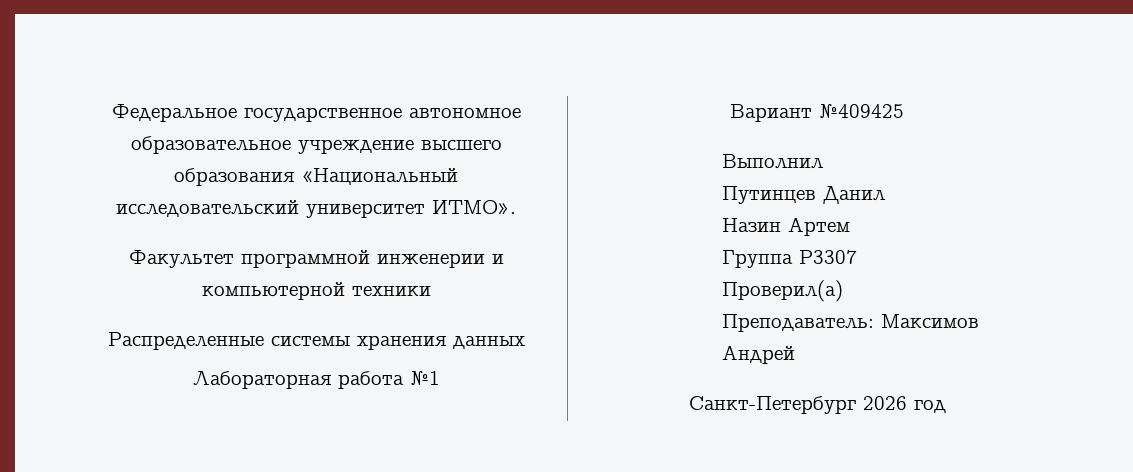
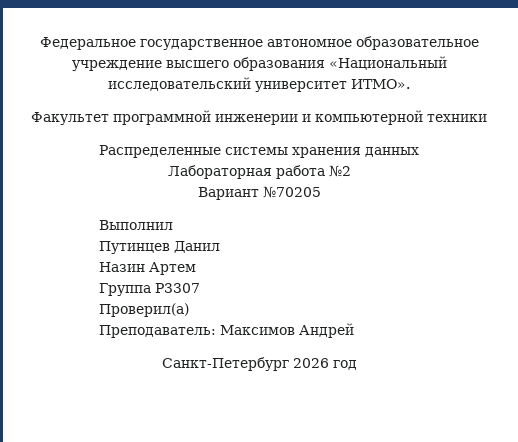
- Лабораторная работа №1
+ Лабораторная работа №2
- Вариант №409425
+ Вариант №70205

